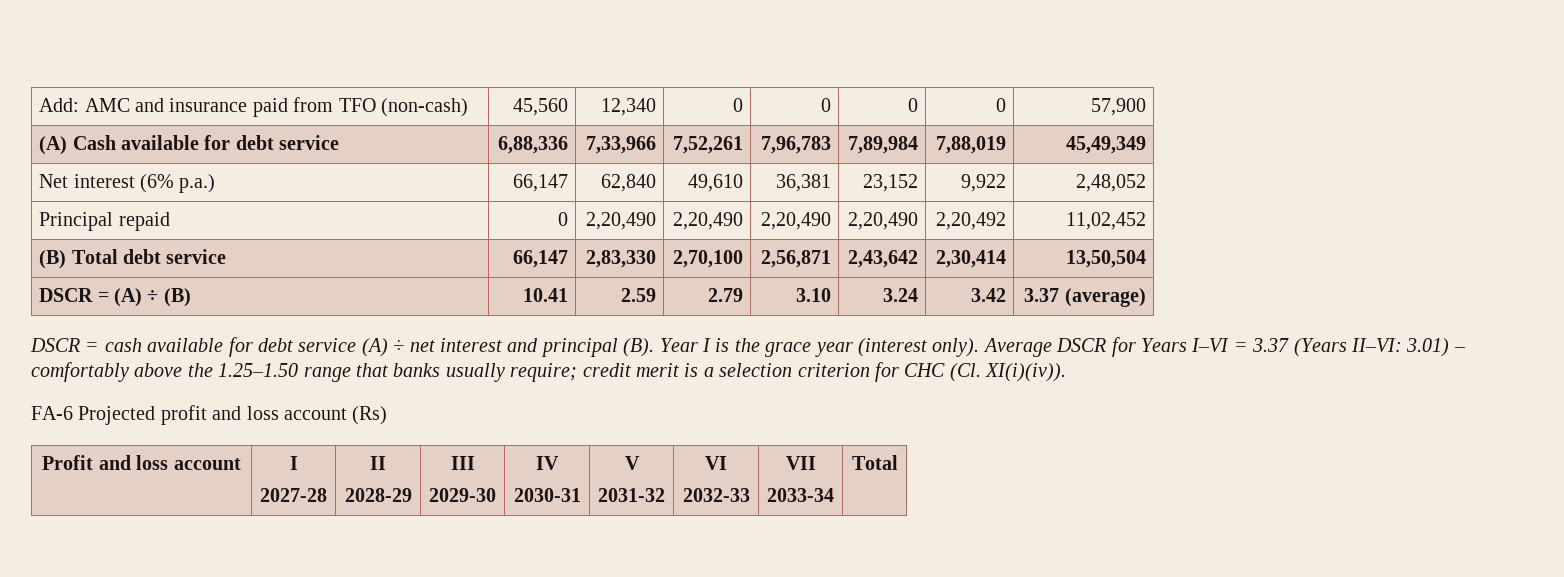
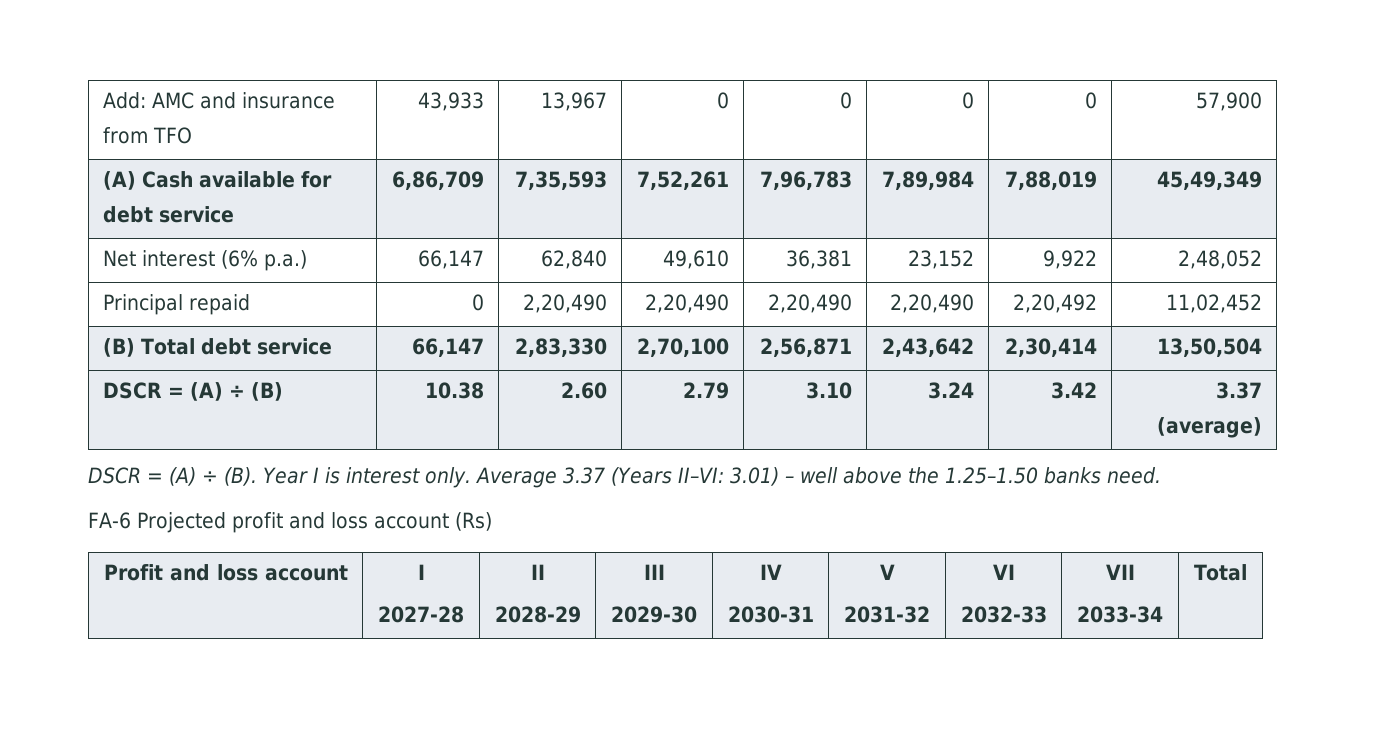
- Add: AMC and insurance paid from TFO (non-cash) | 45,560 | 12,340 | 0 | 0 | 0 | 0 | 57,900
+ Add: AMC and insurance from TFO | 43,933 | 13,967 | 0 | 0 | 0 | 0 | 57,900
- (A) Cash available for debt service | 6,88,336 | 7,33,966 | 7,52,261 | 7,96,783 | 7,89,984 | 7,88,019 | 45,49,349
+ (A) Cash available for debt service | 6,86,709 | 7,35,593 | 7,52,261 | 7,96,783 | 7,89,984 | 7,88,019 | 45,49,349
- DSCR = (A) ÷ (B) | 10.41 | 2.59 | 2.79 | 3.10 | 3.24 | 3.42 | 3.37 (average)
+ DSCR = (A) ÷ (B) | 10.38 | 2.60 | 2.79 | 3.10 | 3.24 | 3.42 | 3.37 (average)
- DSCR = cash available for debt service (A) ÷ net interest and principal (B). Year I is the grace year (interest only). Average DSCR for Years I–VI = 3.37 (Years II–VI: 3.01) – comfortably above the 1.25–1.50 range that banks usually require; credit merit is a selection criterion for CHC (Cl. XI(i)(iv)).
+ DSCR = (A) ÷ (B). Year I is interest only. Average 3.37 (Years II–VI: 3.01) – well above the 1.25–1.50 banks need.

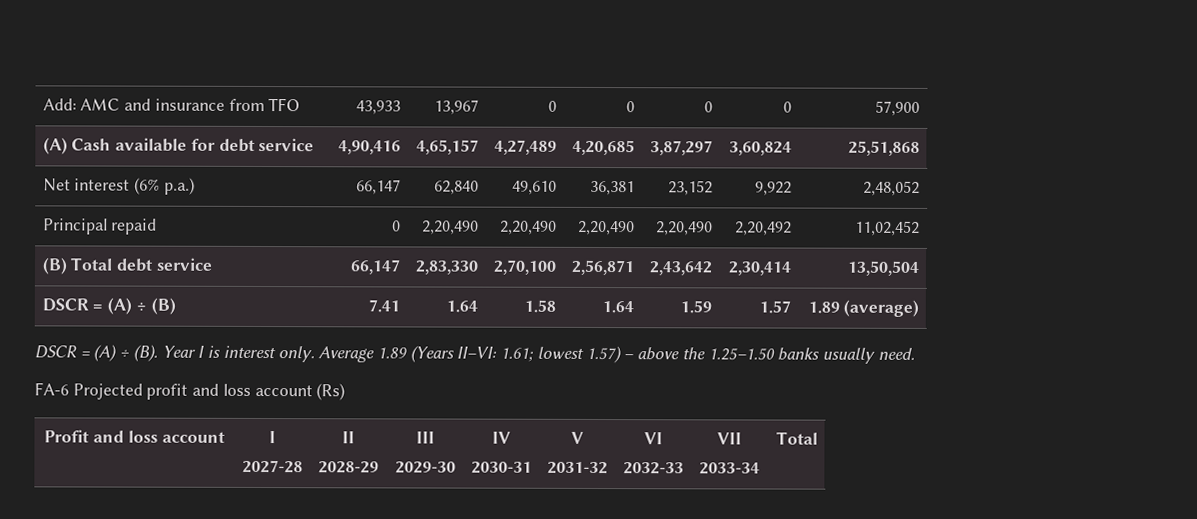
- (A) Cash available for debt service | 6,86,709 | 7,35,593 | 7,52,261 | 7,96,783 | 7,89,984 | 7,88,019 | 45,49,349
+ (A) Cash available for debt service | 4,90,416 | 4,65,157 | 4,27,489 | 4,20,685 | 3,87,297 | 3,60,824 | 25,51,868
- DSCR = (A) ÷ (B) | 10.38 | 2.60 | 2.79 | 3.10 | 3.24 | 3.42 | 3.37 (average)
+ DSCR = (A) ÷ (B) | 7.41 | 1.64 | 1.58 | 1.64 | 1.59 | 1.57 | 1.89 (average)
- Average 3.37 (Years II–VI: 3.01) – well above the 1.25–1.50 banks need.
+ Average 1.89 (Years II–VI: 1.61; lowest 1.57) – above the 1.25–1.50 banks usually need.

